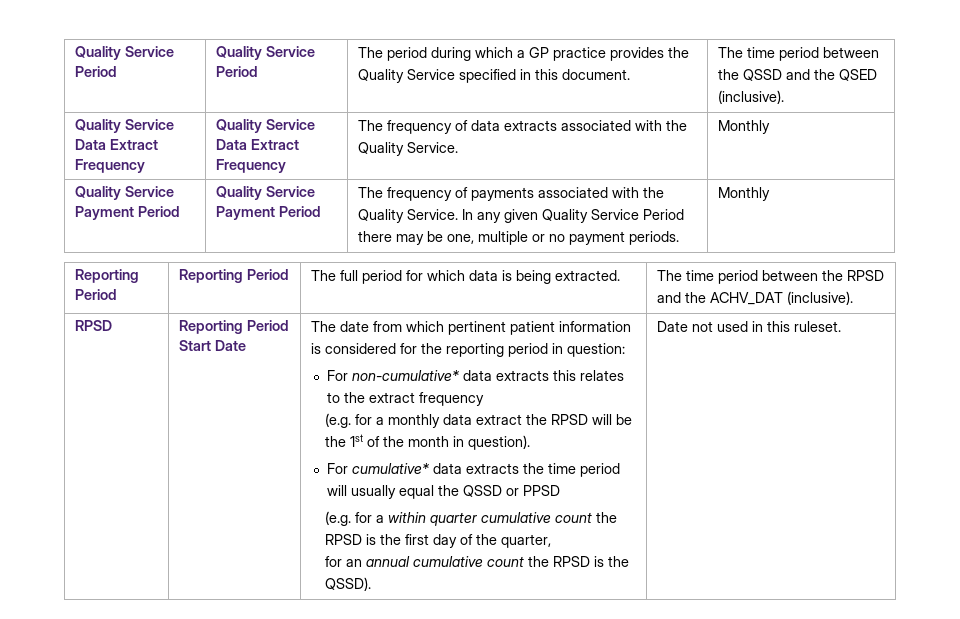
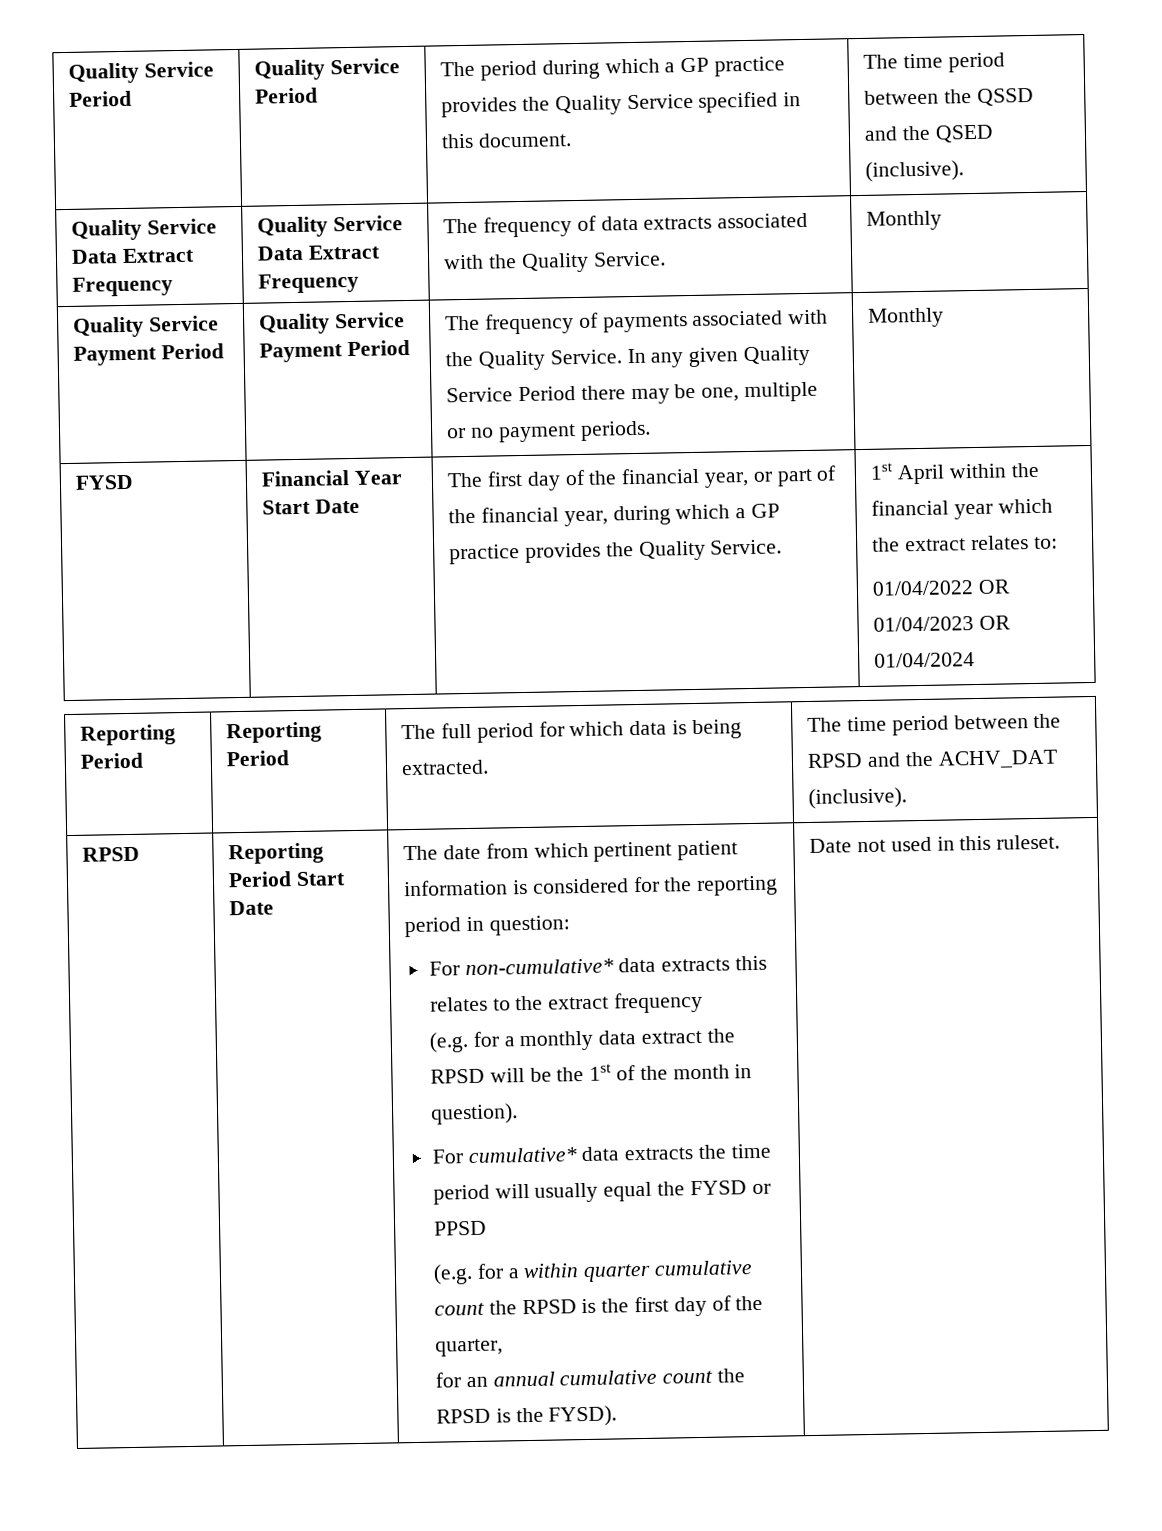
+ FYSD | Financial Year Start Date | The first day of the financial year, or part of the financial year, during which a GP practice provides the Quality Service. | 1st April within the financial year which the extract relates to:
+ 01/04/2022 OR 01/04/2023 OR 01/04/2024
- For cumulative* data extracts the time period will usually equal the QSSD or PPSD
+ For cumulative* data extracts the time period will usually equal the FYSD or PPSD
- for an annual cumulative count the RPSD is the QSSD).
+ for an annual cumulative count the RPSD is the FYSD).

